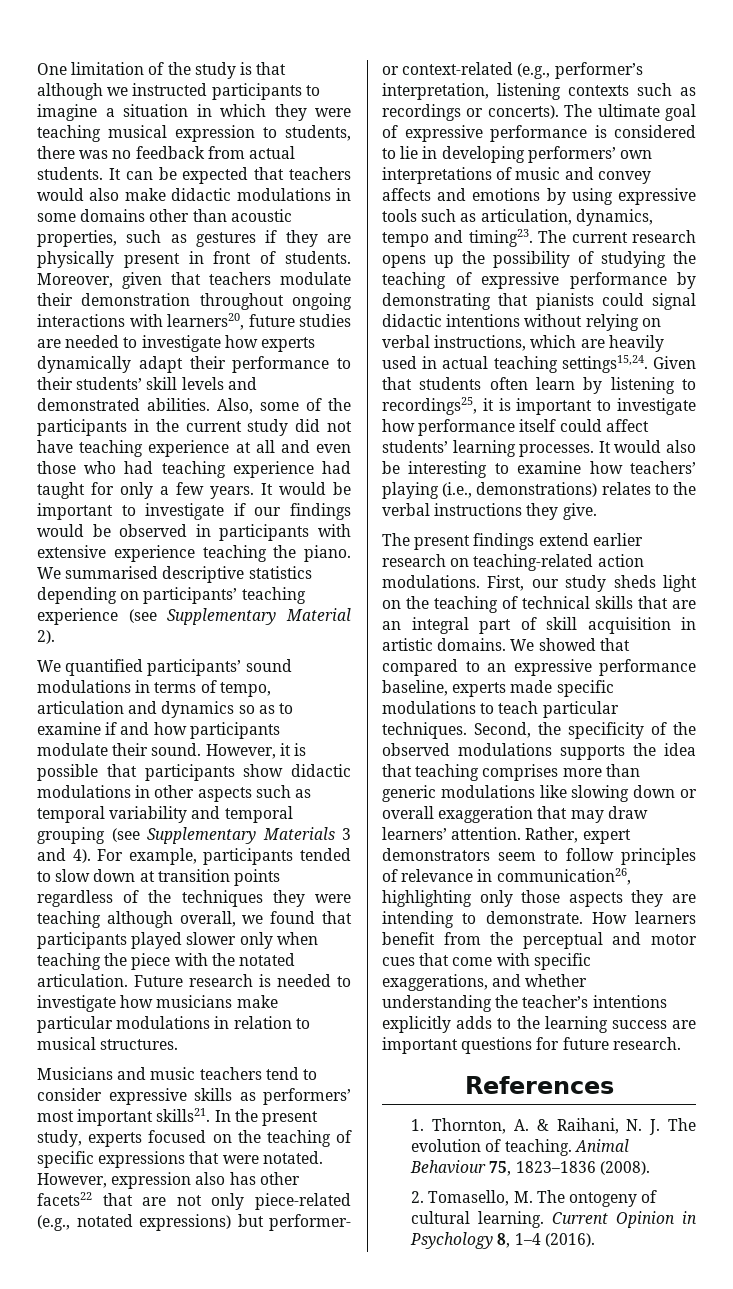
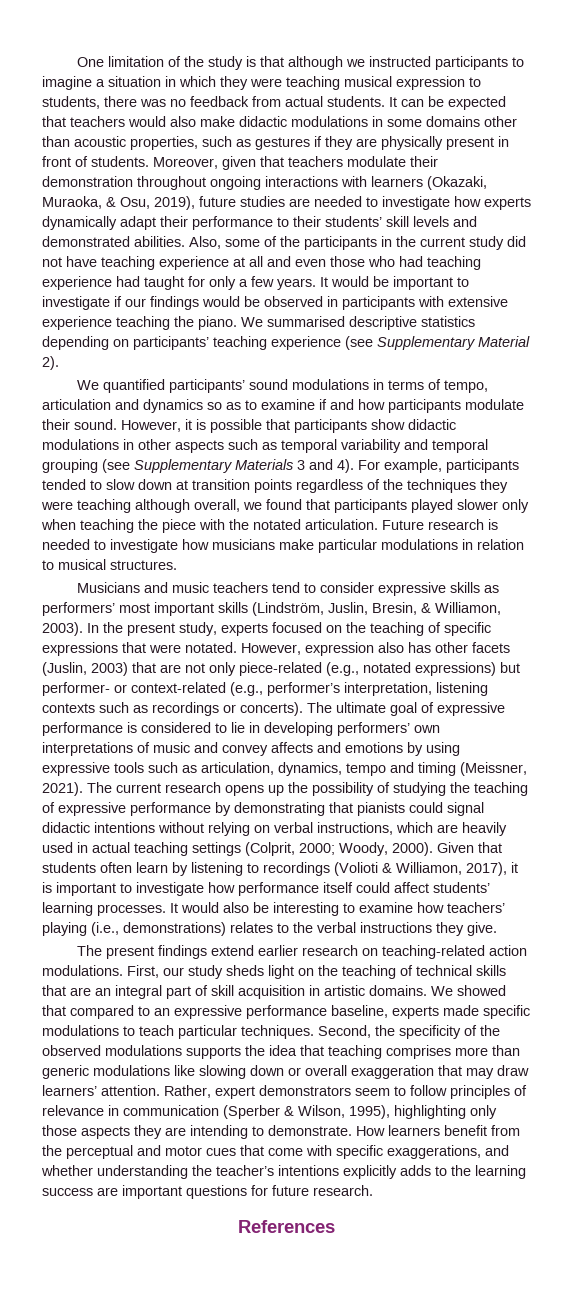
- Moreover, given that teachers modulate their demonstration throughout ongoing interactions with learners20, future studies are needed to investigate how experts dynamically adapt their performance to their students’ skill levels and demonstrated abilities.
+ Moreover, given that teachers modulate their demonstration throughout ongoing interactions with learners (Okazaki, Muraoka, & Osu, 2019), future studies are needed to investigate how experts dynamically adapt their performance to their students’ skill levels and demonstrated abilities.
- Musicians and music teachers tend to consider expressive skills as performers’ most important skills21.
+ Musicians and music teachers tend to consider expressive skills as performers’ most important skills (Lindström, Juslin, Bresin, & Williamon, 2003).
- However, expression also has other facets22 that are not only piece-related (e.g., notated expressions) but performer- or context-related (e.g., performer’s interpretation, listening contexts such as recordings or concerts).
+ However, expression also has other facets (Juslin, 2003) that are not only piece-related (e.g., notated expressions) but performer- or context-related (e.g., performer’s interpretation, listening contexts such as recordings or concerts).
- The ultimate goal of expressive performance is considered to lie in developing performers’ own interpretations of music and convey affects and emotions by using expressive tools such as articulation, dynamics, tempo and timing23.
+ The ultimate goal of expressive performance is considered to lie in developing performers’ own interpretations of music and convey affects and emotions by using expressive tools such as articulation, dynamics, tempo and timing (Meissner, 2021).
- The current research opens up the possibility of studying the teaching of expressive performance by demonstrating that pianists could signal didactic intentions without relying on verbal instructions, which are heavily used in actual teaching settings15,24.
+ The current research opens up the possibility of studying the teaching of expressive performance by demonstrating that pianists could signal didactic intentions without relying on verbal instructions, which are heavily used in actual teaching settings (Colprit, 2000; Woody, 2000).
- Given that students often learn by listening to recordings25, it is important to investigate how performance itself could affect students’ learning processes.
+ Given that students often learn by listening to recordings (Volioti & Williamon, 2017), it is important to investigate how performance itself could affect students’ learning processes.
- Rather, expert demonstrators seem to follow principles of relevance in communication26, highlighting only those aspects they are intending to demonstrate.
+ Rather, expert demonstrators seem to follow principles of relevance in communication (Sperber & Wilson, 1995), highlighting only those aspects they are intending to demonstrate.
- 1. Thornton, A. & Raihani, N. J. The evolution of teaching. Animal Behaviour 75, 1823–1836 (2008).
- 2. Tomasello, M. The ontogeny of cultural learning. Current Opinion in Psychology 8, 1–4 (2016).

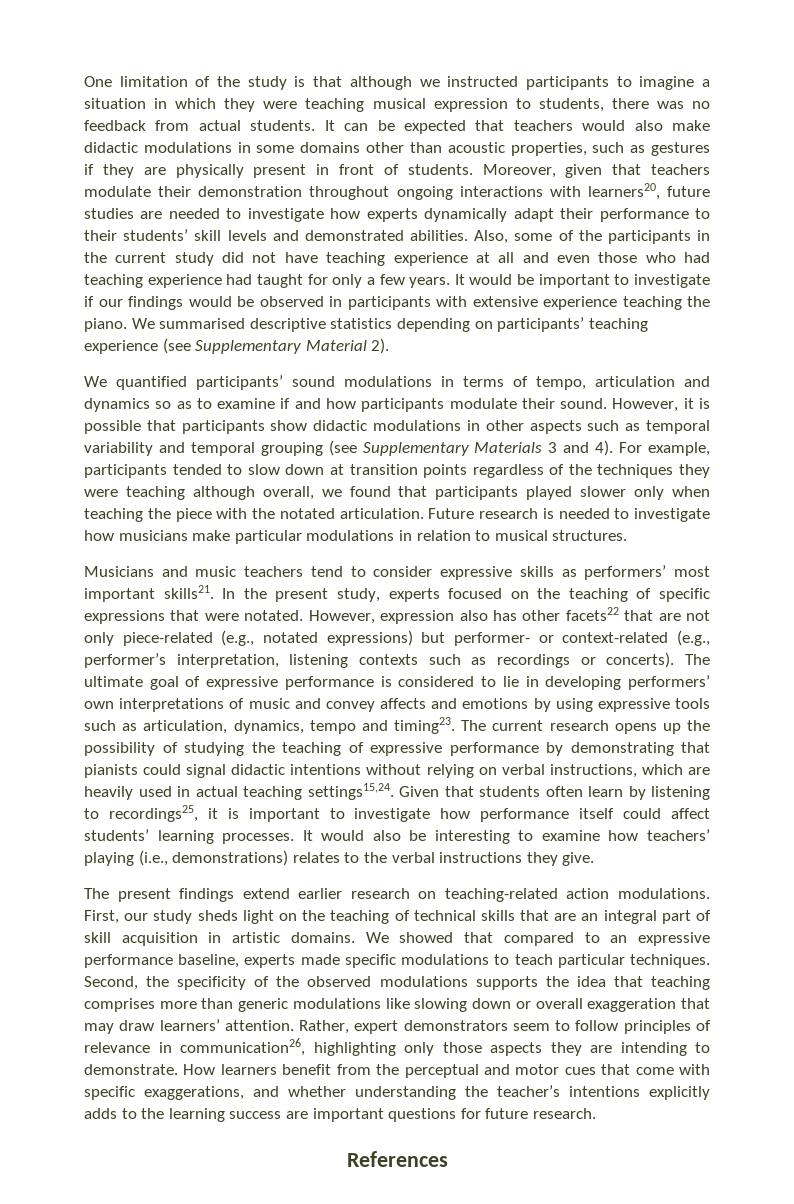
- Moreover, given that teachers modulate their demonstration throughout ongoing interactions with learners (Okazaki, Muraoka, & Osu, 2019), future studies are needed to investigate how experts dynamically adapt their performance to their students’ skill levels and demonstrated abilities.
+ Moreover, given that teachers modulate their demonstration throughout ongoing interactions with learners20, future studies are needed to investigate how experts dynamically adapt their performance to their students’ skill levels and demonstrated abilities.
- Musicians and music teachers tend to consider expressive skills as performers’ most important skills (Lindström, Juslin, Bresin, & Williamon, 2003).
+ Musicians and music teachers tend to consider expressive skills as performers’ most important skills21.
- However, expression also has other facets (Juslin, 2003) that are not only piece-related (e.g., notated expressions) but performer- or context-related (e.g., performer’s interpretation, listening contexts such as recordings or concerts).
+ However, expression also has other facets22 that are not only piece-related (e.g., notated expressions) but performer- or context-related (e.g., performer’s interpretation, listening contexts such as recordings or concerts).
- The ultimate goal of expressive performance is considered to lie in developing performers’ own interpretations of music and convey affects and emotions by using expressive tools such as articulation, dynamics, tempo and timing (Meissner, 2021).
+ The ultimate goal of expressive performance is considered to lie in developing performers’ own interpretations of music and convey affects and emotions by using expressive tools such as articulation, dynamics, tempo and timing23.
- The current research opens up the possibility of studying the teaching of expressive performance by demonstrating that pianists could signal didactic intentions without relying on verbal instructions, which are heavily used in actual teaching settings (Colprit, 2000; Woody, 2000).
+ The current research opens up the possibility of studying the teaching of expressive performance by demonstrating that pianists could signal didactic intentions without relying on verbal instructions, which are heavily used in actual teaching settings15,24.
- Given that students often learn by listening to recordings (Volioti & Williamon, 2017), it is important to investigate how performance itself could affect students’ learning processes.
+ Given that students often learn by listening to recordings25, it is important to investigate how performance itself could affect students’ learning processes.
- Rather, expert demonstrators seem to follow principles of relevance in communication (Sperber & Wilson, 1995), highlighting only those aspects they are intending to demonstrate.
+ Rather, expert demonstrators seem to follow principles of relevance in communication26, highlighting only those aspects they are intending to demonstrate.

